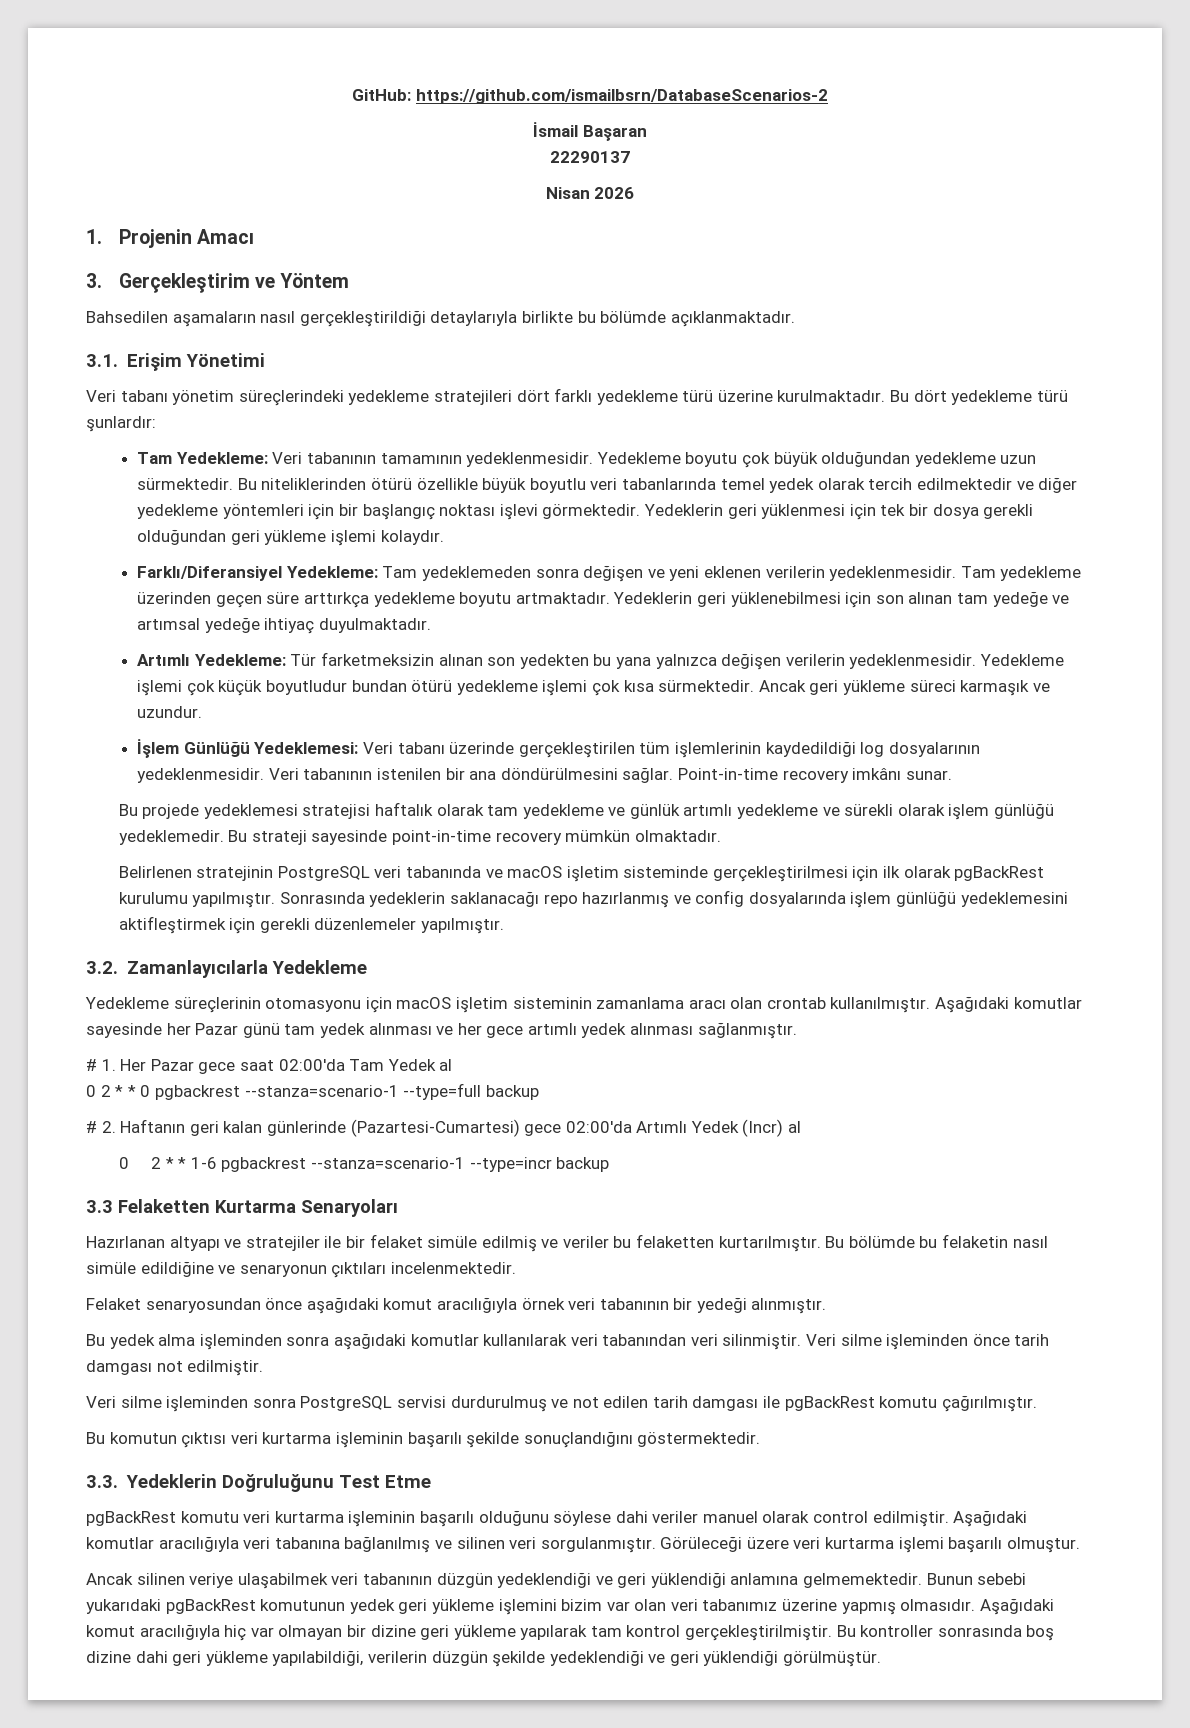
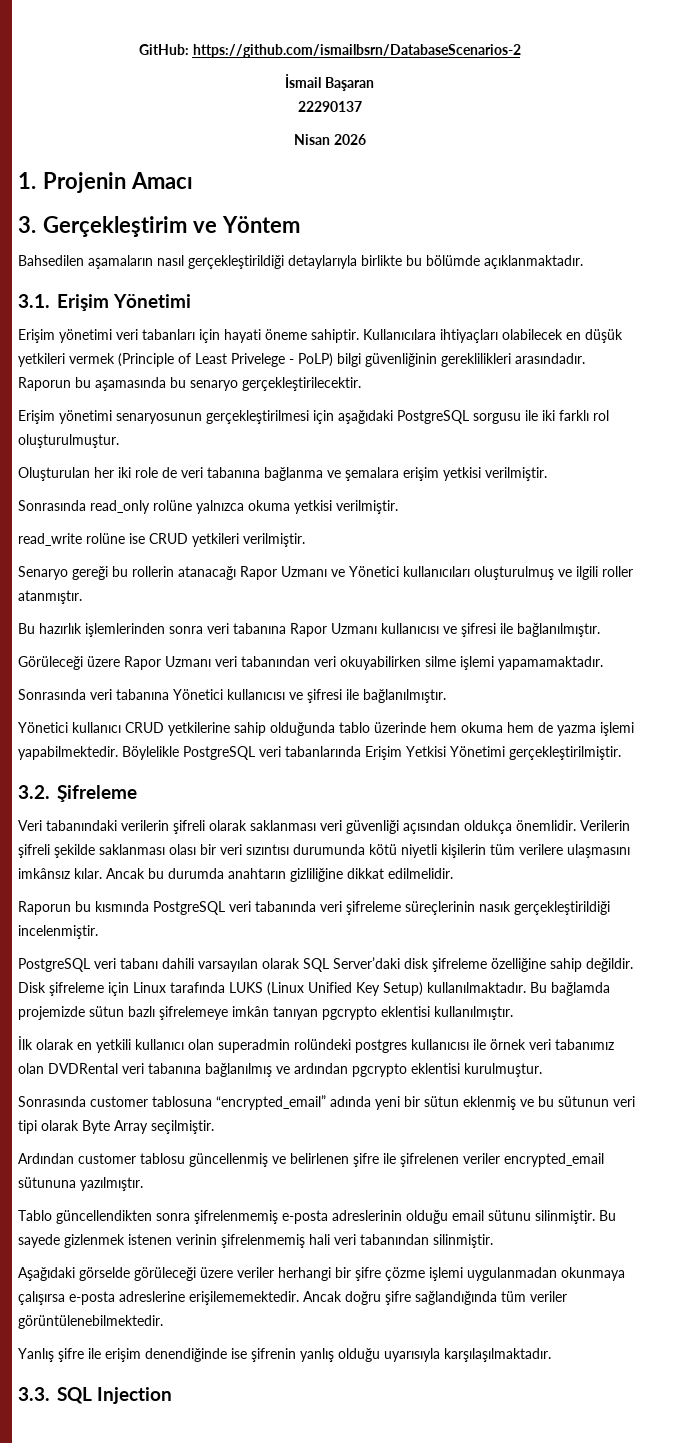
- Veri tabanı yönetim süreçlerindeki yedekleme stratejileri dört farklı yedekleme türü üzerine kurulmaktadır. Bu dört yedekleme türü şunlardır:
- Tam Yedekleme: Veri tabanının tamamının yedeklenmesidir. Yedekleme boyutu çok büyük olduğundan yedekleme uzun sürmektedir. Bu niteliklerinden ötürü özellikle büyük boyutlu veri tabanlarında temel yedek olarak tercih edilmektedir ve diğer yedekleme yöntemleri için bir başlangıç noktası işlevi görmektedir. Yedeklerin geri yüklenmesi için tek bir dosya gerekli olduğundan geri yükleme işlemi kolaydır.
- Farklı/Diferansiyel Yedekleme: Tam yedeklemeden sonra değişen ve yeni eklenen verilerin yedeklenmesidir. Tam yedekleme üzerinden geçen süre arttırkça yedekleme boyutu artmaktadır. Yedeklerin geri yüklenebilmesi için son alınan tam yedeğe ve artımsal yedeğe ihtiyaç duyulmaktadır.
- Artımlı Yedekleme: Tür farketmeksizin alınan son yedekten bu yana yalnızca değişen verilerin yedeklenmesidir. Yedekleme işlemi çok küçük boyutludur bundan ötürü yedekleme işlemi çok kısa sürmektedir. Ancak geri yükleme süreci karmaşık ve uzundur.
- İşlem Günlüğü Yedeklemesi: Veri tabanı üzerinde gerçekleştirilen tüm işlemlerinin kaydedildiği log dosyalarının yedeklenmesidir. Veri tabanının istenilen bir ana döndürülmesini sağlar. Point-in-time recovery imkânı sunar.
- Bu projede yedeklemesi stratejisi haftalık olarak tam yedekleme ve günlük artımlı yedekleme ve sürekli olarak işlem günlüğü yedeklemedir. Bu strateji sayesinde point-in-time recovery mümkün olmaktadır.
- Belirlenen stratejinin PostgreSQL veri tabanında ve macOS işletim sisteminde gerçekleştirilmesi için ilk olarak pgBackRest kurulumu yapılmıştır. Sonrasında yedeklerin saklanacağı repo hazırlanmış ve config dosyalarında işlem günlüğü yedeklemesini aktifleştirmek için gerekli düzenlemeler yapılmıştır.
- 3.2. Zamanlayıcılarla Yedekleme
- Yedekleme süreçlerinin otomasyonu için macOS işletim sisteminin zamanlama aracı olan crontab kullanılmıştır. Aşağıdaki komutlar sayesinde her Pazar günü tam yedek alınması ve her gece artımlı yedek alınması sağlanmıştır.
- # 1. Her Pazar gece saat 02:00'da Tam Yedek al
- 0 2 * * 0 pgbackrest --stanza=scenario-1 --type=full backup
- # 2. Haftanın geri kalan günlerinde (Pazartesi-Cumartesi) gece 02:00'da Artımlı Yedek (Incr) al
- 0 2 * * 1-6 pgbackrest --stanza=scenario-1 --type=incr backup
- 3.3 Felaketten Kurtarma Senaryoları
- Hazırlanan altyapı ve stratejiler ile bir felaket simüle edilmiş ve veriler bu felaketten kurtarılmıştır. Bu bölümde bu felaketin nasıl simüle edildiğine ve senaryonun çıktıları incelenmektedir.
- Felaket senaryosundan önce aşağıdaki komut aracılığıyla örnek veri tabanının bir yedeği alınmıştır.
- Bu yedek alma işleminden sonra aşağıdaki komutlar kullanılarak veri tabanından veri silinmiştir. Veri silme işleminden önce tarih damgası not edilmiştir.
- Veri silme işleminden sonra PostgreSQL servisi durdurulmuş ve not edilen tarih damgası ile pgBackRest komutu çağırılmıştır.
- Bu komutun çıktısı veri kurtarma işleminin başarılı şekilde sonuçlandığını göstermektedir.
- 3.3. Yedeklerin Doğruluğunu Test Etme
- pgBackRest komutu veri kurtarma işleminin başarılı olduğunu söylese dahi veriler manuel olarak control edilmiştir. Aşağıdaki komutlar aracılığıyla veri tabanına bağlanılmış ve silinen veri sorgulanmıştır. Görüleceği üzere veri kurtarma işlemi başarılı olmuştur.
- Ancak silinen veriye ulaşabilmek veri tabanının düzgün yedeklendiği ve geri yüklendiği anlamına gelmemektedir. Bunun sebebi yukarıdaki pgBackRest komutunun yedek geri yükleme işlemini bizim var olan veri tabanımız üzerine yapmış olmasıdır. Aşağıdaki komut aracılığıyla hiç var olmayan bir dizine geri yükleme yapılarak tam kontrol gerçekleştirilmiştir. Bu kontroller sonrasında boş dizine dahi geri yükleme yapılabildiği, verilerin düzgün şekilde yedeklendiği ve geri yüklendiği görülmüştür.
+ Erişim yönetimi veri tabanları için hayati öneme sahiptir. Kullanıcılara ihtiyaçları olabilecek en düşük yetkileri vermek (Principle of Least Privelege - PoLP) bilgi güvenliğinin gereklilikleri arasındadır. Raporun bu aşamasında bu senaryo gerçekleştirilecektir.
+ Erişim yönetimi senaryosunun gerçekleştirilmesi için aşağıdaki PostgreSQL sorgusu ile iki farklı rol oluşturulmuştur.
+ Oluşturulan her iki role de veri tabanına bağlanma ve şemalara erişim yetkisi verilmiştir.
+ Sonrasında read_only rolüne yalnızca okuma yetkisi verilmiştir.
+ read_write rolüne ise CRUD yetkileri verilmiştir.
+ Senaryo gereği bu rollerin atanacağı Rapor Uzmanı ve Yönetici kullanıcıları oluşturulmuş ve ilgili roller atanmıştır.
+ Bu hazırlık işlemlerinden sonra veri tabanına Rapor Uzmanı kullanıcısı ve şifresi ile bağlanılmıştır.
+ Görüleceği üzere Rapor Uzmanı veri tabanından veri okuyabilirken silme işlemi yapamamaktadır.
+ Sonrasında veri tabanına Yönetici kullanıcısı ve şifresi ile bağlanılmıştır.
+ Yönetici kullanıcı CRUD yetkilerine sahip olduğunda tablo üzerinde hem okuma hem de yazma işlemi yapabilmektedir. Böylelikle PostgreSQL veri tabanlarında Erişim Yetkisi Yönetimi gerçekleştirilmiştir.
+ 3.2. Şifreleme
+ Veri tabanındaki verilerin şifreli olarak saklanması veri güvenliği açısından oldukça önemlidir. Verilerin şifreli şekilde saklanması olası bir veri sızıntısı durumunda kötü niyetli kişilerin tüm verilere ulaşmasını imkânsız kılar. Ancak bu durumda anahtarın gizliliğine dikkat edilmelidir.
+ Raporun bu kısmında PostgreSQL veri tabanında veri şifreleme süreçlerinin nasık gerçekleştirildiği incelenmiştir.
+ PostgreSQL veri tabanı dahili varsayılan olarak SQL Server’daki disk şifreleme özelliğine sahip değildir. Disk şifreleme için Linux tarafında LUKS (Linux Unified Key Setup) kullanılmaktadır. Bu bağlamda projemizde sütun bazlı şifrelemeye imkân tanıyan pgcrypto eklentisi kullanılmıştır.
+ İlk olarak en yetkili kullanıcı olan superadmin rolündeki postgres kullanıcısı ile örnek veri tabanımız olan DVDRental veri tabanına bağlanılmış ve ardından pgcrypto eklentisi kurulmuştur.
+ Sonrasında customer tablosuna “encrypted_email” adında yeni bir sütun eklenmiş ve bu sütunun veri tipi olarak Byte Array seçilmiştir.
+ Ardından customer tablosu güncellenmiş ve belirlenen şifre ile şifrelenen veriler encrypted_email sütununa yazılmıştır.
+ Tablo güncellendikten sonra şifrelenmemiş e-posta adreslerinin olduğu email sütunu silinmiştir. Bu sayede gizlenmek istenen verinin şifrelenmemiş hali veri tabanından silinmiştir.
+ Aşağıdaki görselde görüleceği üzere veriler herhangi bir şifre çözme işlemi uygulanmadan okunmaya çalışırsa e-posta adreslerine erişilememektedir. Ancak doğru şifre sağlandığında tüm veriler görüntülenebilmektedir.
+ Yanlış şifre ile erişim denendiğinde ise şifrenin yanlış olduğu uyarısıyla karşılaşılmaktadır.
+ 3.3. SQL Injection

